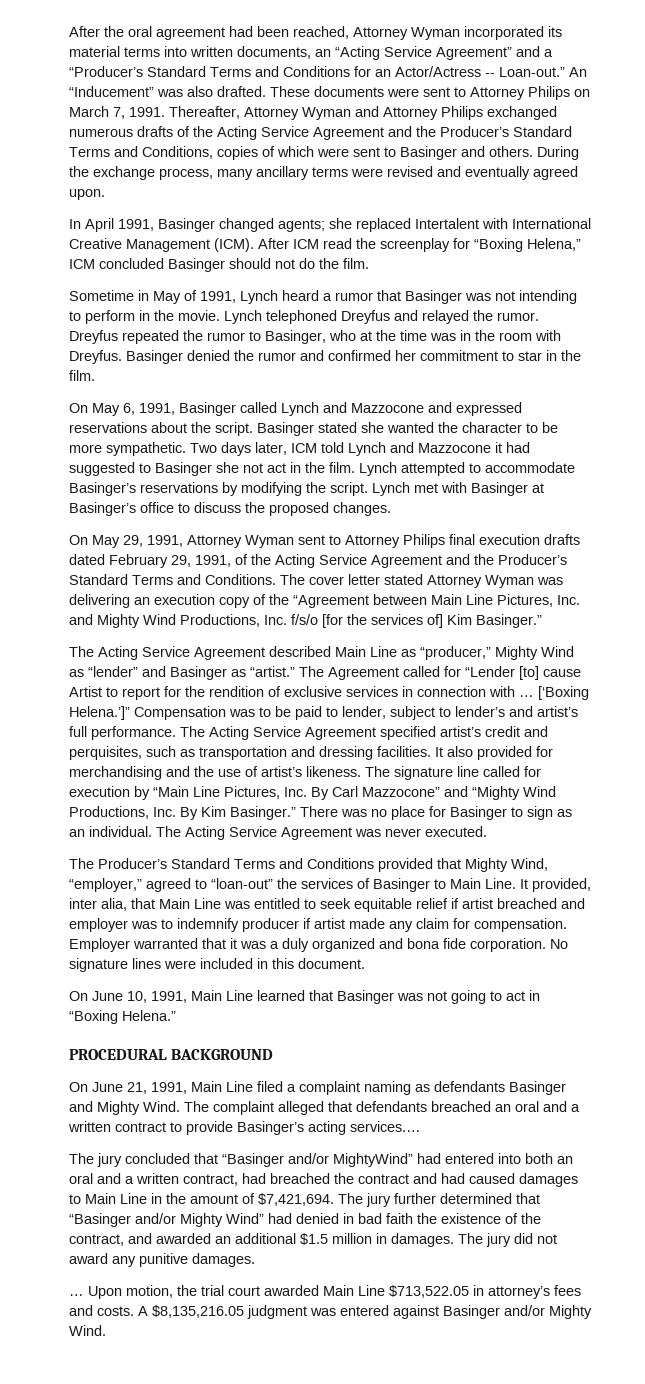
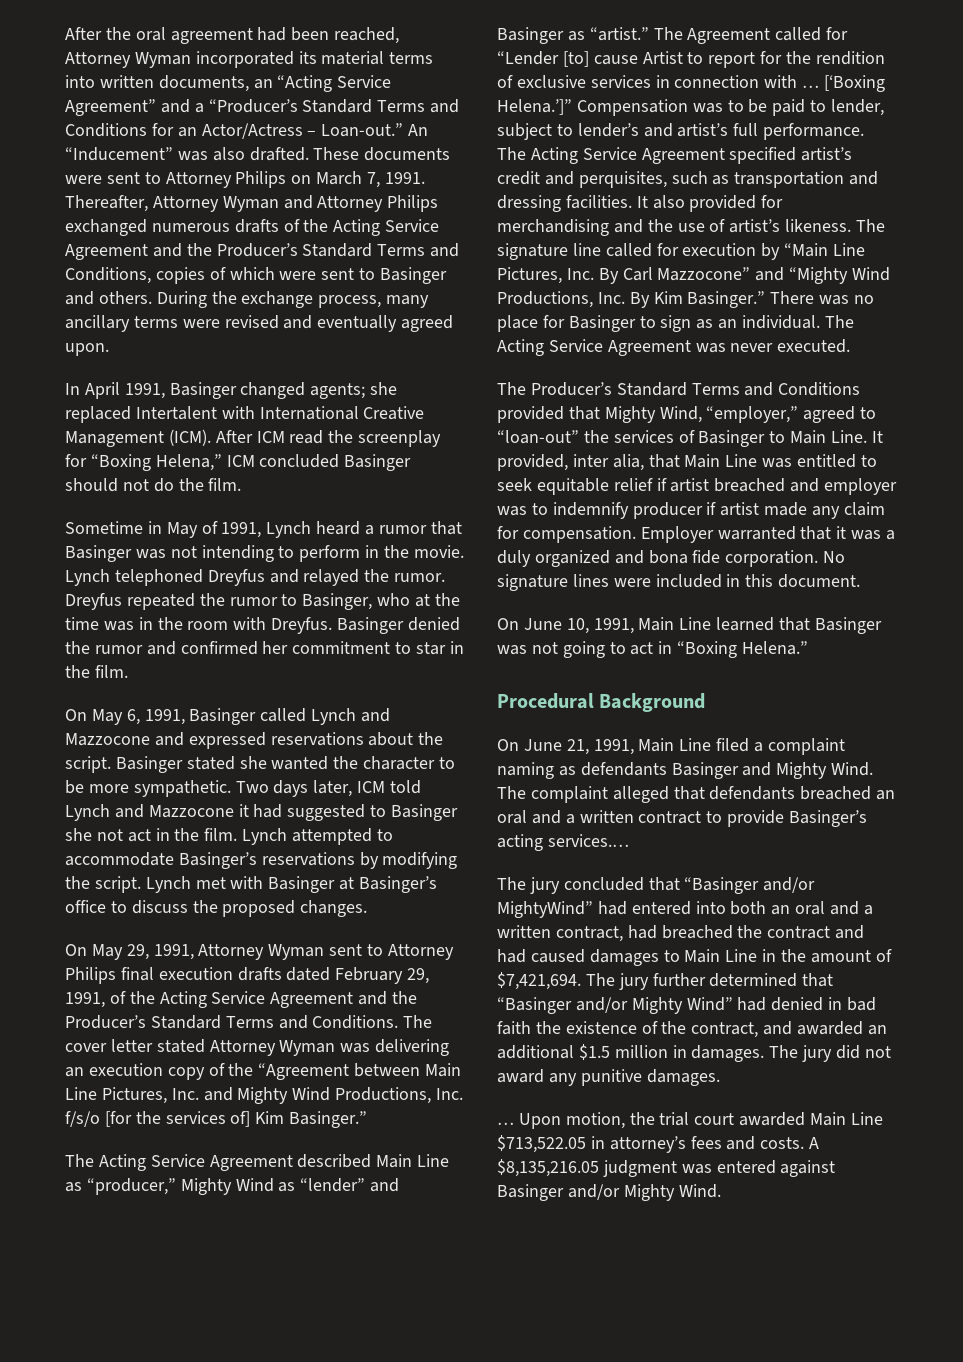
- After the oral agreement had been reached, Attorney Wyman incorporated its material terms into written documents, an “Acting Service Agreement” and a “Producer’s Standard Terms and Conditions for an Actor/Actress -- Loan-out.”
+ After the oral agreement had been reached, Attorney Wyman incorporated its material terms into written documents, an “Acting Service Agreement” and a “Producer’s Standard Terms and Conditions for an Actor/Actress – Loan-out.”
- PROCEDURAL BACKGROUND
+ Procedural Background

